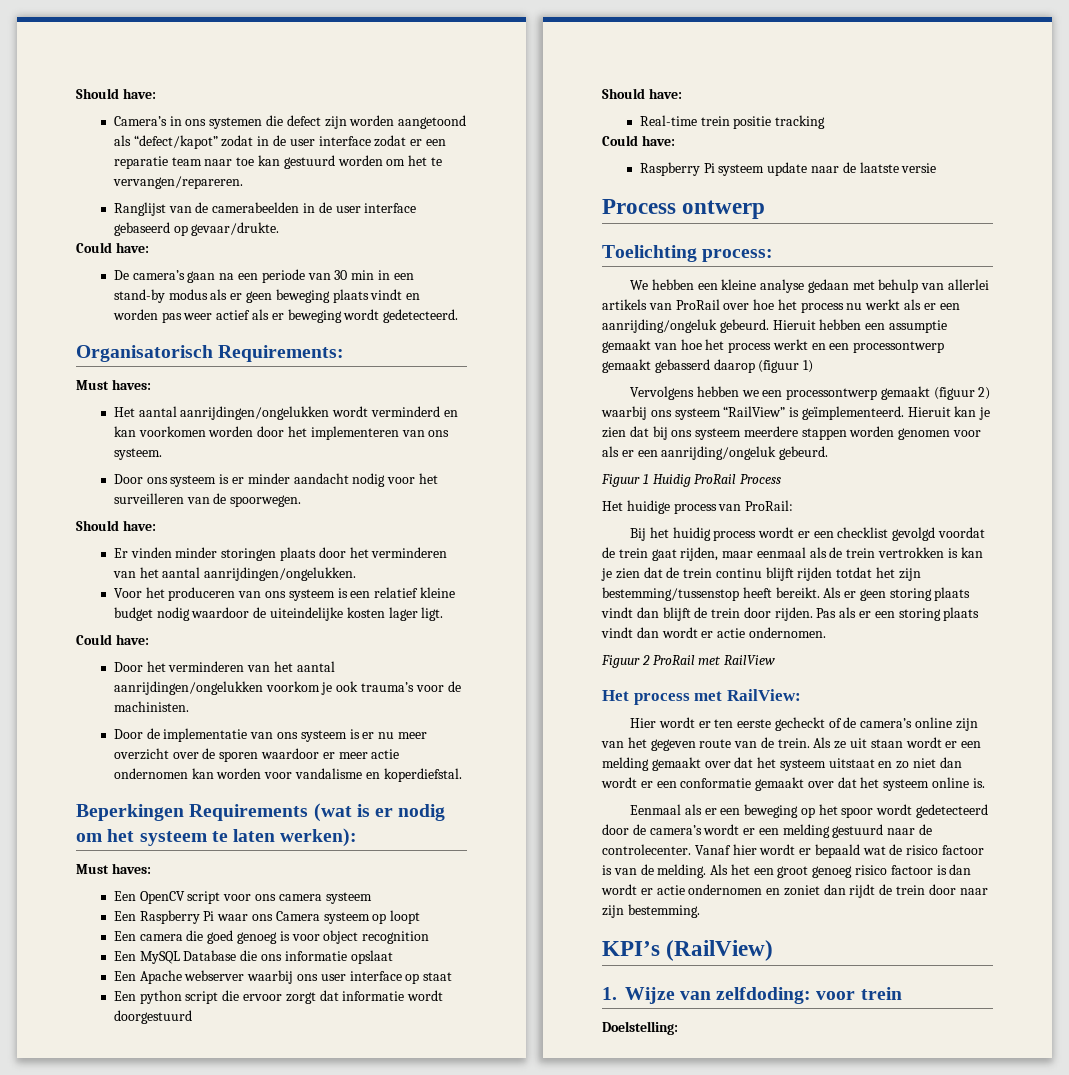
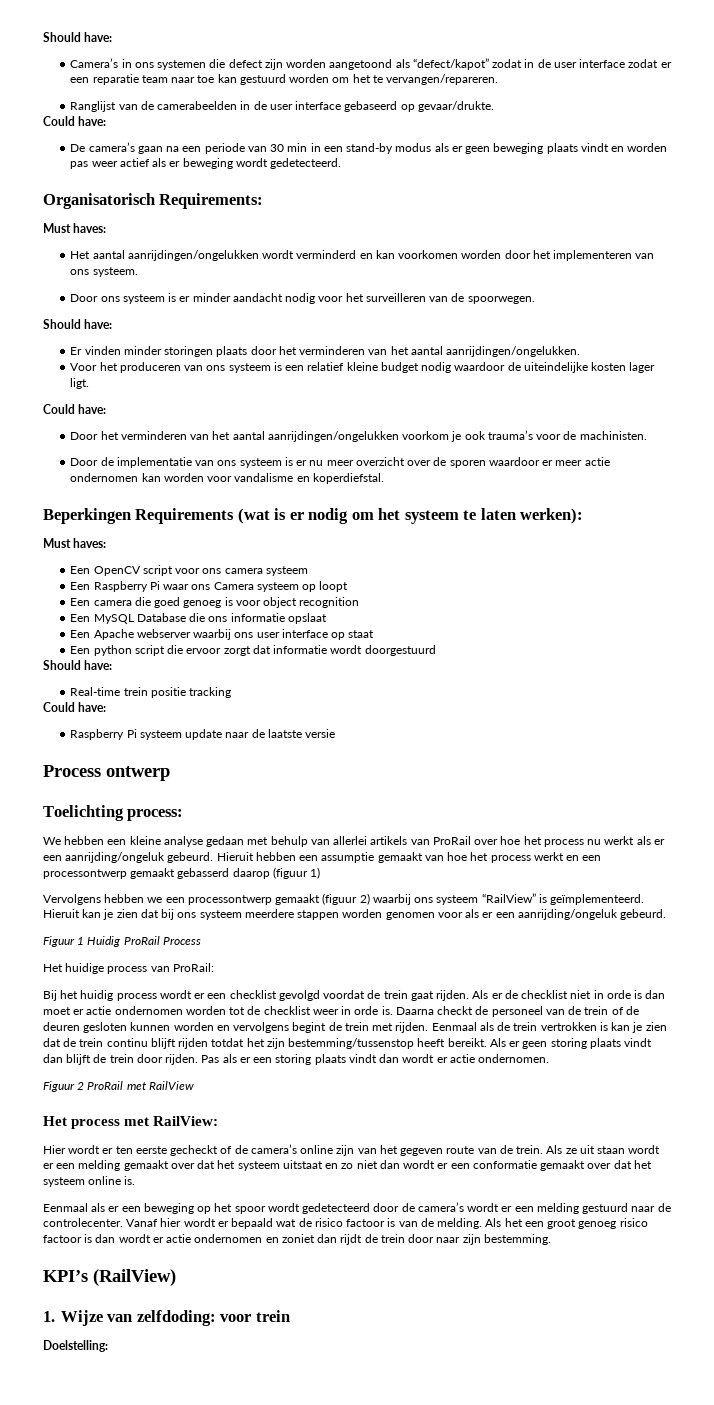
- Bij het huidig process wordt er een checklist gevolgd voordat de trein gaat rijden, maar eenmaal als de trein vertrokken is kan je zien dat de trein continu blijft rijden totdat het zijn bestemming/tussenstop heeft bereikt.
+ Bij het huidig process wordt er een checklist gevolgd voordat de trein gaat rijden. Als er de checklist niet in orde is dan moet er actie ondernomen worden tot de checklist weer in orde is. Daarna checkt de personeel van de trein of de deuren gesloten kunnen worden en vervolgens begint de trein met rijden. Eenmaal als de trein vertrokken is kan je zien dat de trein continu blijft rijden totdat het zijn bestemming/tussenstop heeft bereikt.

